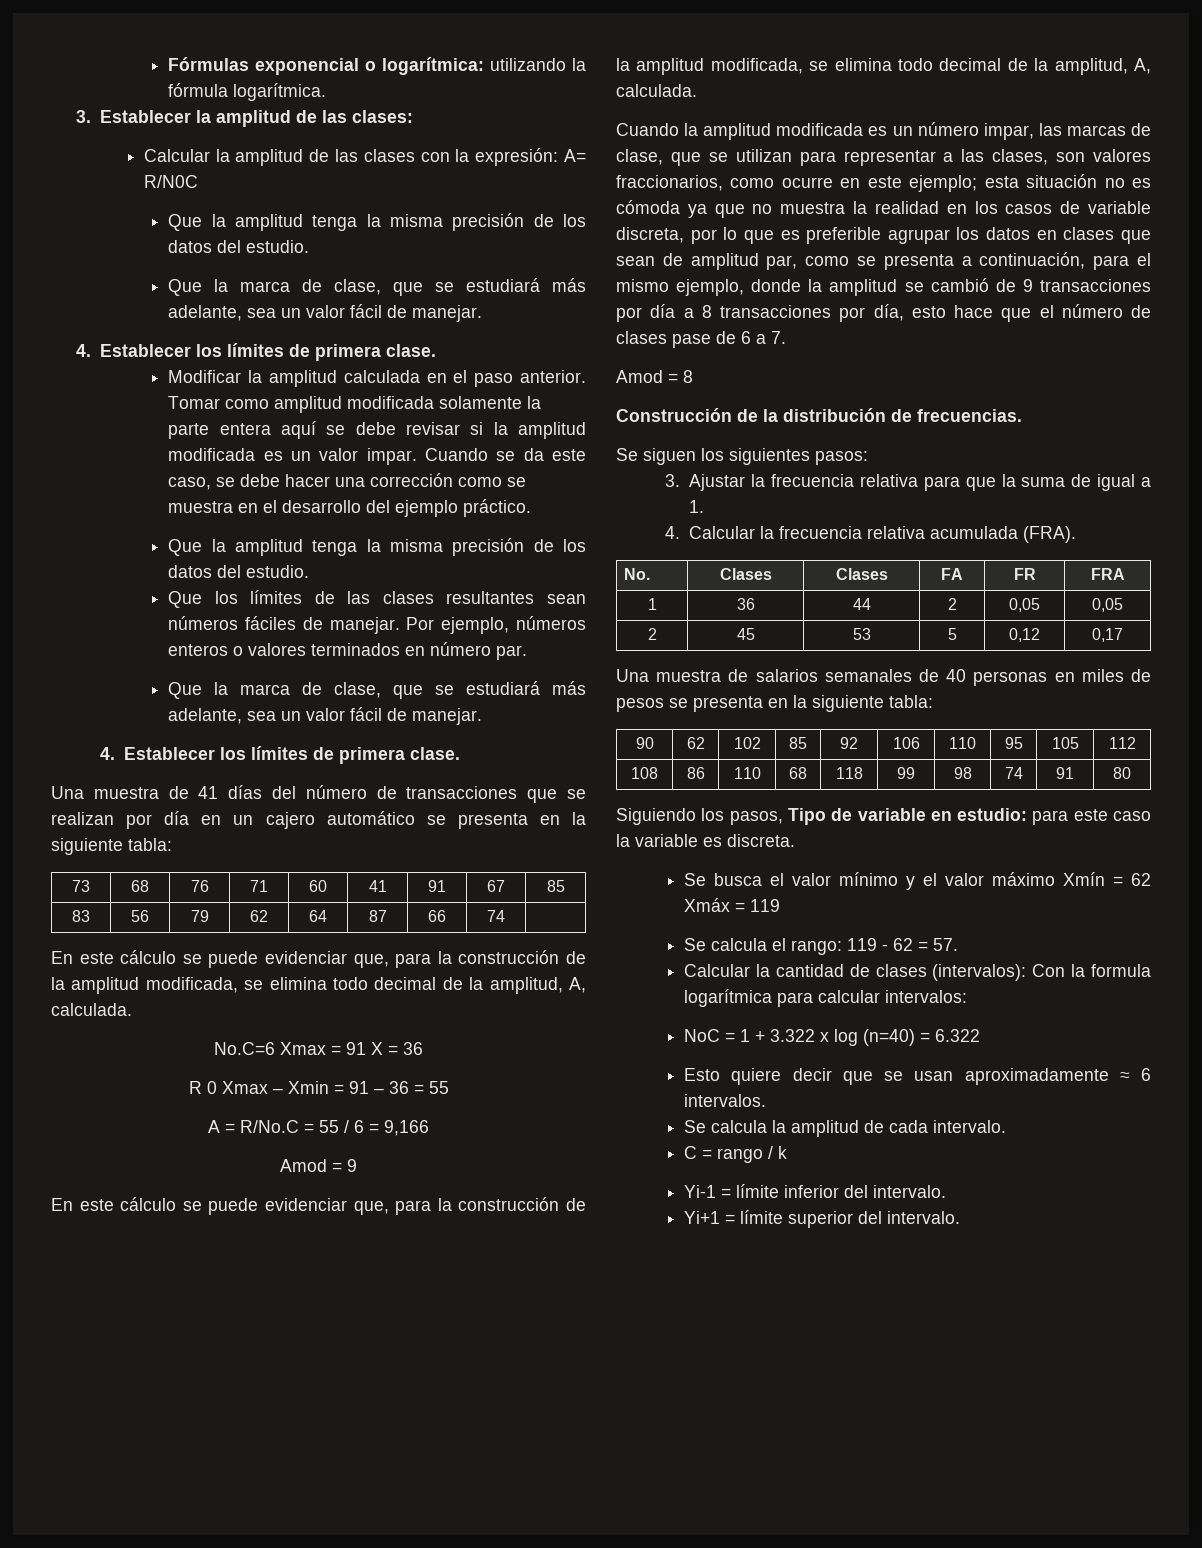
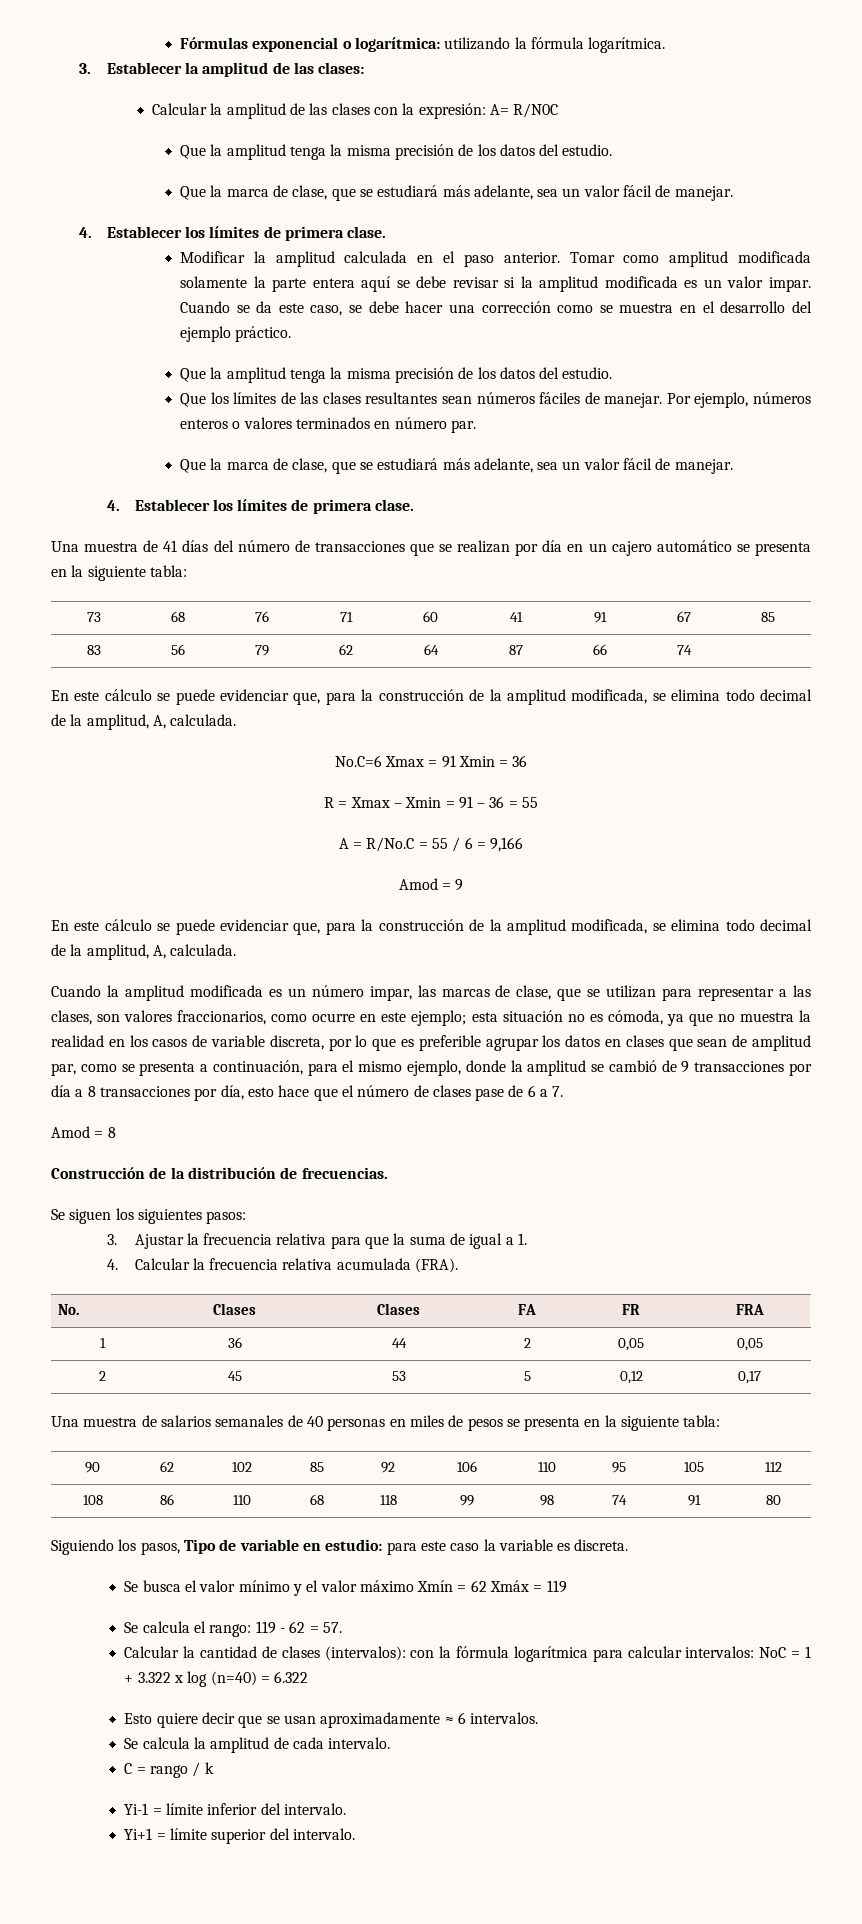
- No.C=6 Xmax = 91 X = 36
+ No.C=6 Xmax = 91 Xmin = 36
- R 0 Xmax – Xmin = 91 – 36 = 55
+ R = Xmax – Xmin = 91 – 36 = 55
- esta situación no es cómoda ya que no muestra la realidad en los casos de variable discreta, por lo que es preferible agrupar los datos en clases que sean de amplitud par, como se presenta a continuación, para el mismo ejemplo, donde la amplitud se cambió de 9 transacciones por día a 8 transacciones por día, esto hace que el número de clases pase de 6 a 7.
+ esta situación no es cómoda, ya que no muestra la realidad en los casos de variable discreta, por lo que es preferible agrupar los datos en clases que sean de amplitud par, como se presenta a continuación, para el mismo ejemplo, donde la amplitud se cambió de 9 transacciones por día a 8 transacciones por día, esto hace que el número de clases pase de 6 a 7.
- Calcular la cantidad de clases (intervalos): Con la formula logarítmica para calcular intervalos:
- NoC = 1 + 3.322 x log (n=40) = 6.322
+ Calcular la cantidad de clases (intervalos): con la fórmula logarítmica para calcular intervalos: NoC = 1 + 3.322 x log (n=40) = 6.322

